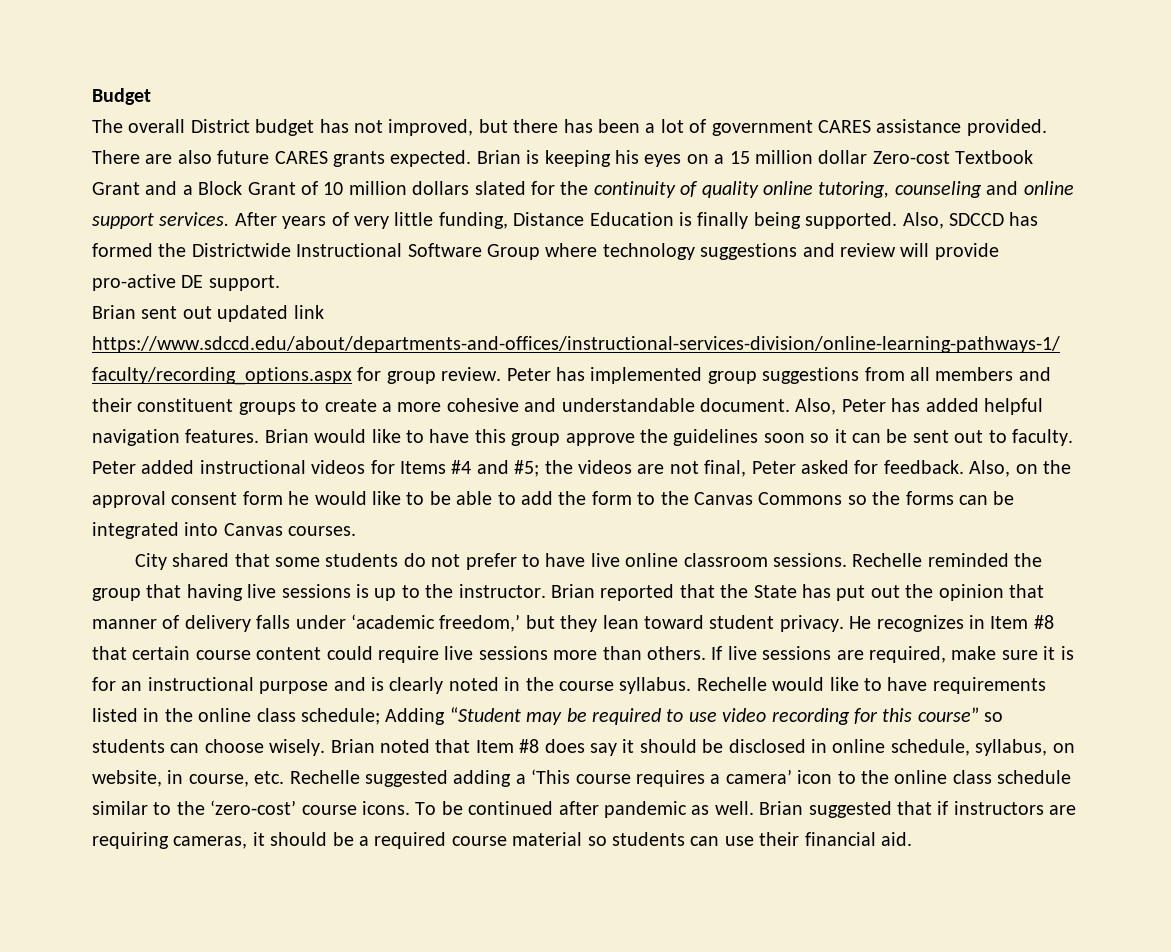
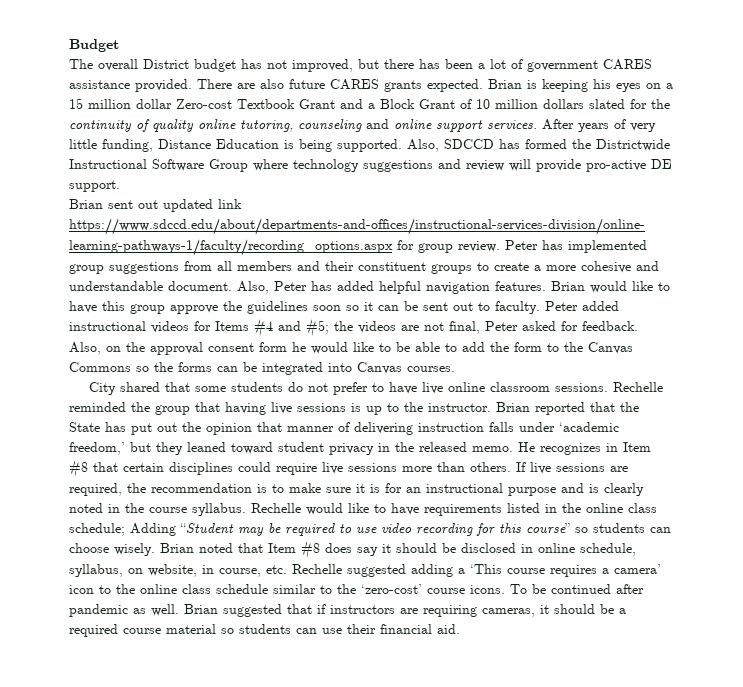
- After years of very little funding, Distance Education is finally being supported.
+ After years of very little funding, Distance Education is being supported.
- Brian reported that the State has put out the opinion that manner of delivery falls under ‘academic freedom,’ but they lean toward student privacy.
+ Brian reported that the State has put out the opinion that manner of delivering instruction falls under ‘academic freedom,’ but they leaned toward student privacy in the released memo.
- He recognizes in Item #8 that certain course content could require live sessions more than others.
+ He recognizes in Item #8 that certain disciplines could require live sessions more than others.
- If live sessions are required, make sure it is for an instructional purpose and is clearly noted in the course syllabus.
+ If live sessions are required, the recommendation is to make sure it is for an instructional purpose and is clearly noted in the course syllabus.

